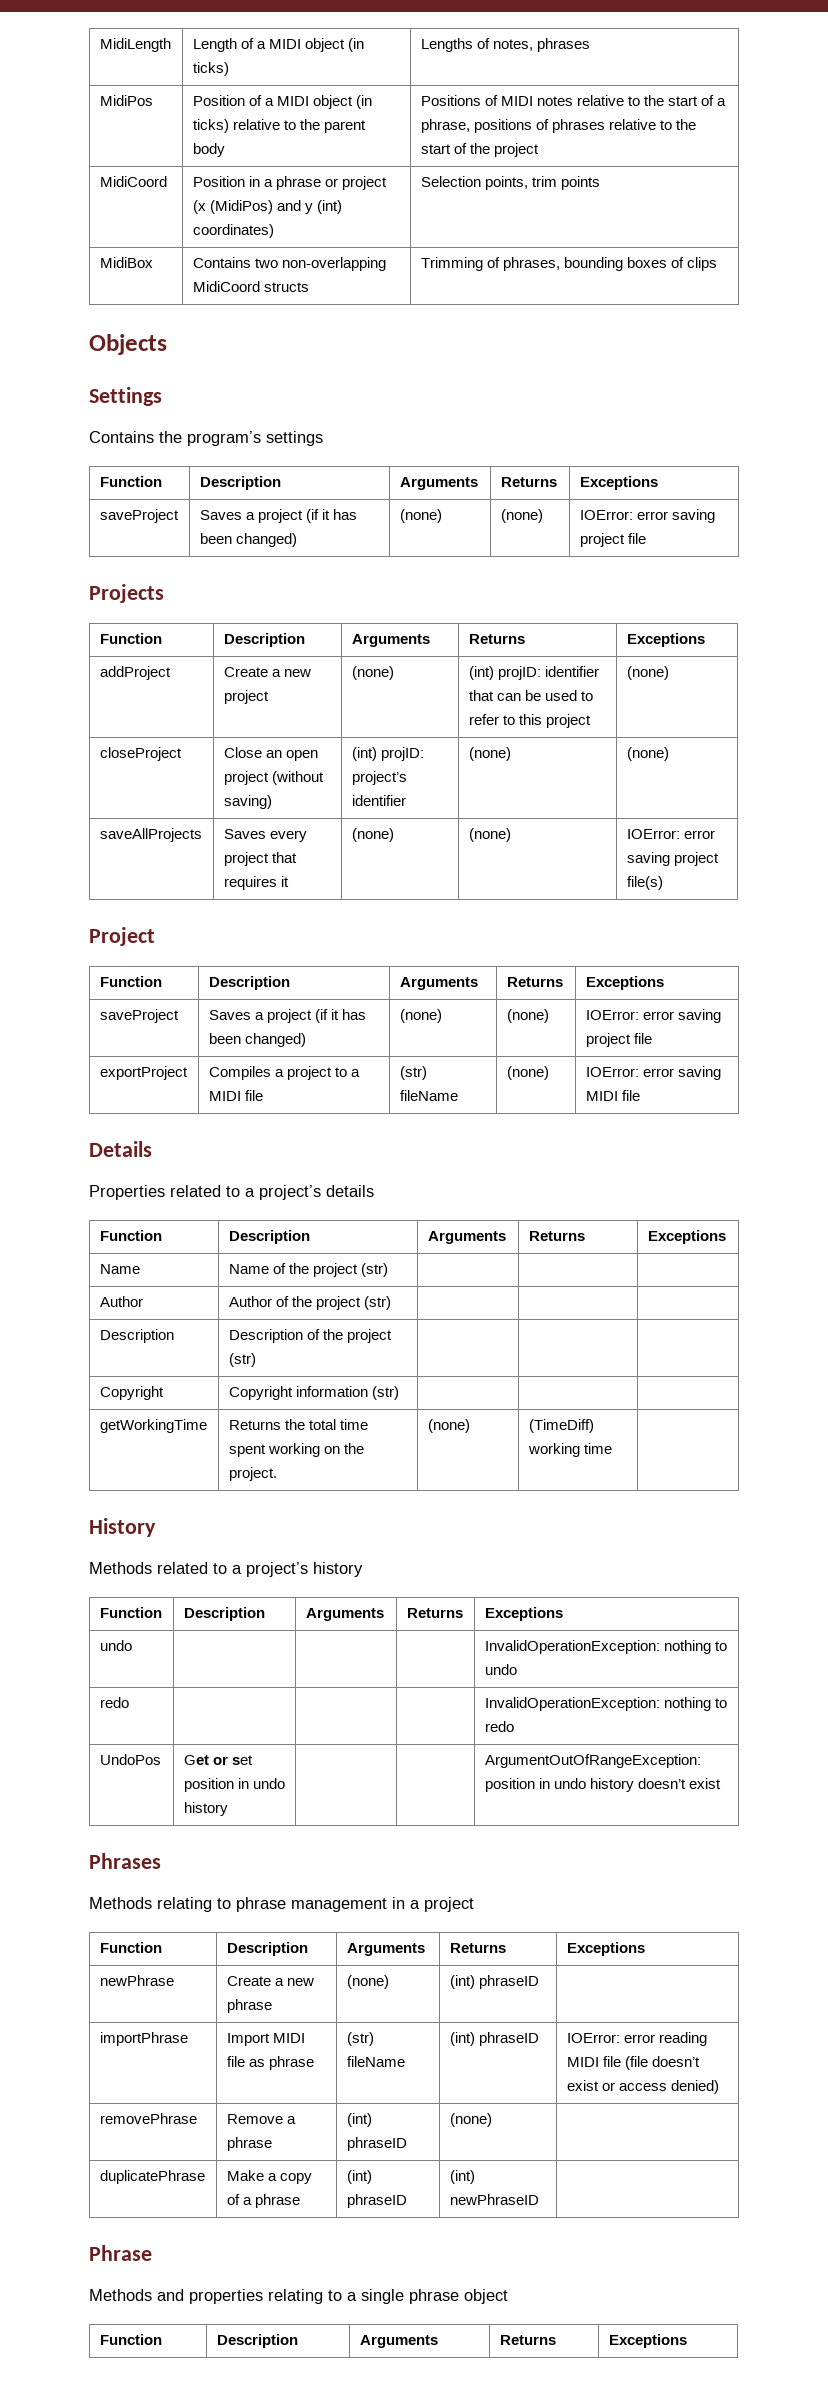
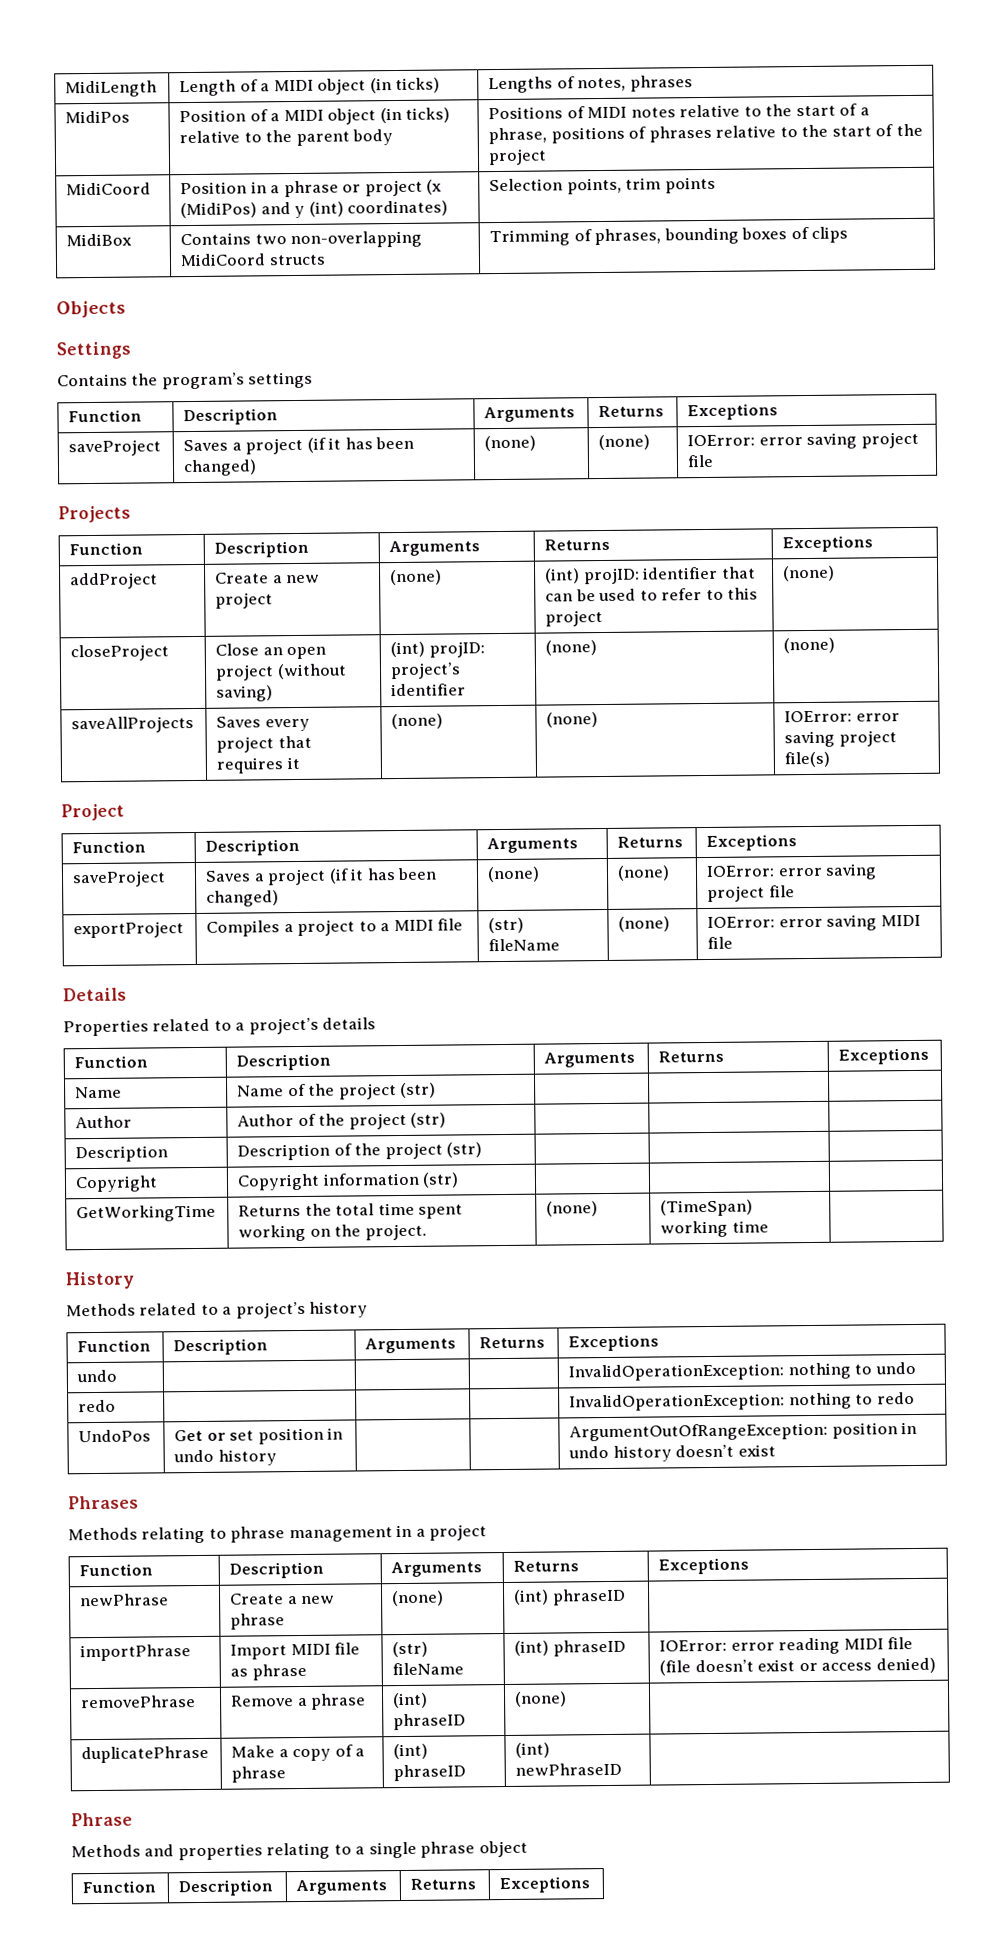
- getWorkingTime | Returns the total time spent working on the project. | (none) | (TimeDiff) working time |
+ GetWorkingTime | Returns the total time spent working on the project. | (none) | (TimeSpan) working time |

